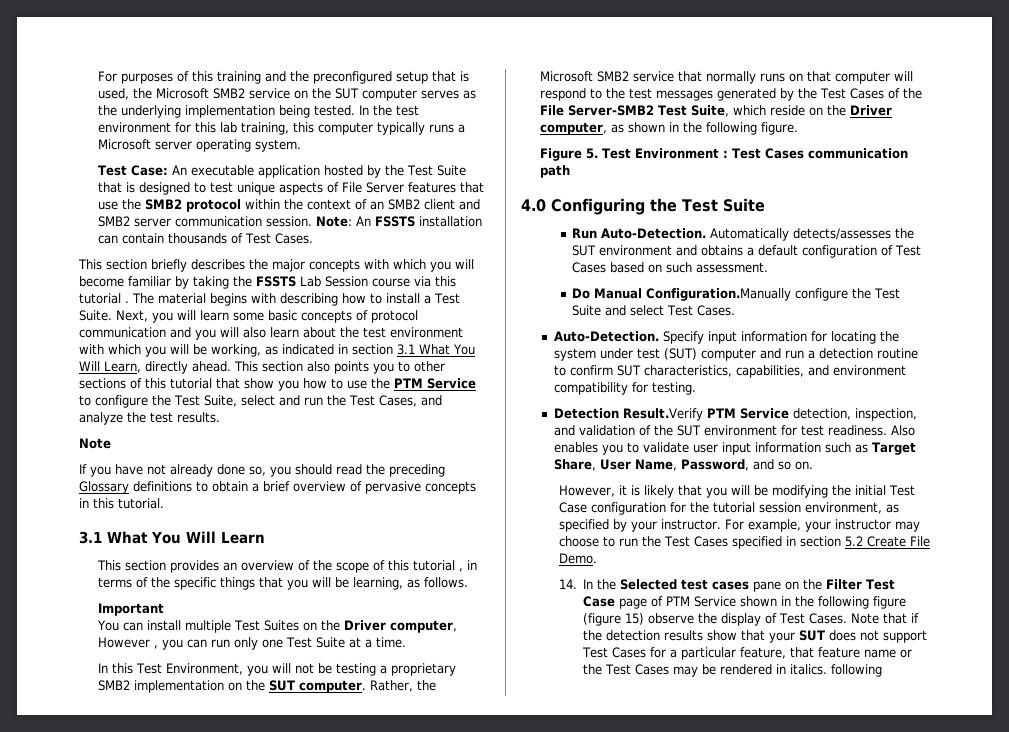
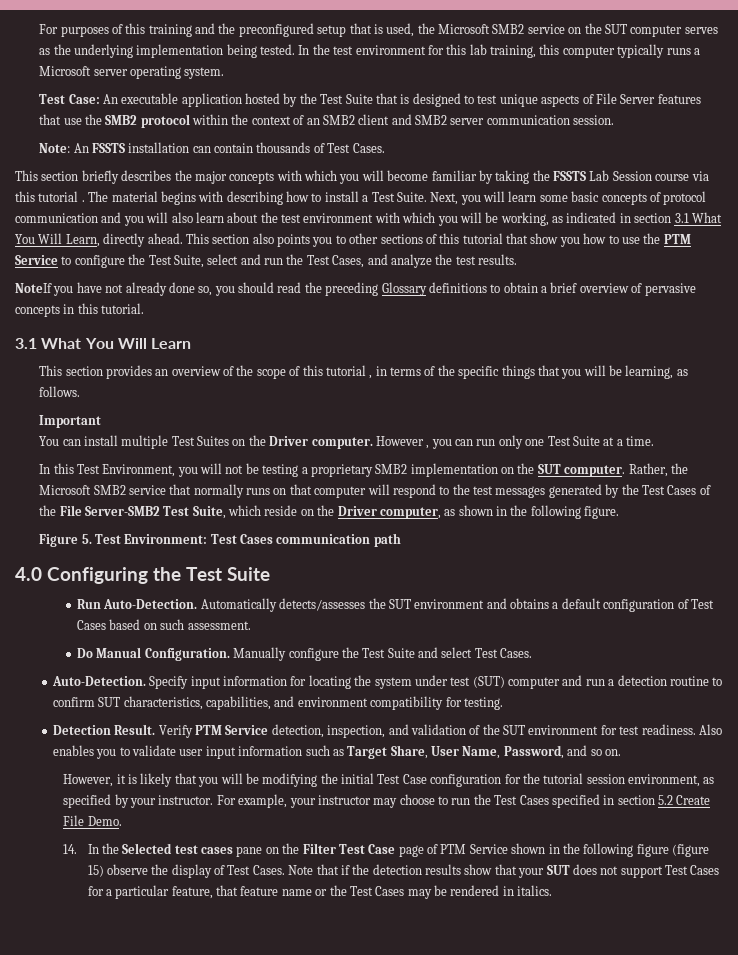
- Test Case: An executable application hosted by the Test Suite that is designed to test unique aspects of File Server features that use the SMB2 protocol within the context of an SMB2 client and SMB2 server communication session. Note: An FSSTS installation can contain thousands of Test Cases.
+ Test Case: An executable application hosted by the Test Suite that is designed to test unique aspects of File Server features that use the SMB2 protocol within the context of an SMB2 client and SMB2 server communication session.
+ Note: An FSSTS installation can contain thousands of Test Cases.
  This section also points you to other sections of this tutorial that show you how to use the PTM Service to configure the Test Suite, select and run the Test Cases, and analyze the test results.
- Note
- If you have not already done so, you should read the preceding Glossary definitions to obtain a brief overview of pervasive concepts in this tutorial.
+ NoteIf you have not already done so, you should read the preceding Glossary definitions to obtain a brief overview of pervasive concepts in this tutorial.
- You can install multiple Test Suites on the Driver computer, However , you can run only one Test Suite at a time.
+ You can install multiple Test Suites on the Driver computer. However , you can run only one Test Suite at a time.
- Figure 5. Test Environment : Test Cases communication path
+ Figure 5. Test Environment: Test Cases communication path
- Do Manual Configuration.Manually configure the Test Suite and select Test Cases.
+ Do Manual Configuration. Manually configure the Test Suite and select Test Cases.
- Detection Result.Verify PTM Service detection, inspection, and validation of the SUT environment for test readiness.
+ Detection Result. Verify PTM Service detection, inspection, and validation of the SUT environment for test readiness.
- Note that if the detection results show that your SUT does not support Test Cases for a particular feature, that feature name or the Test Cases may be rendered in italics. following
+ Note that if the detection results show that your SUT does not support Test Cases for a particular feature, that feature name or the Test Cases may be rendered in italics.

